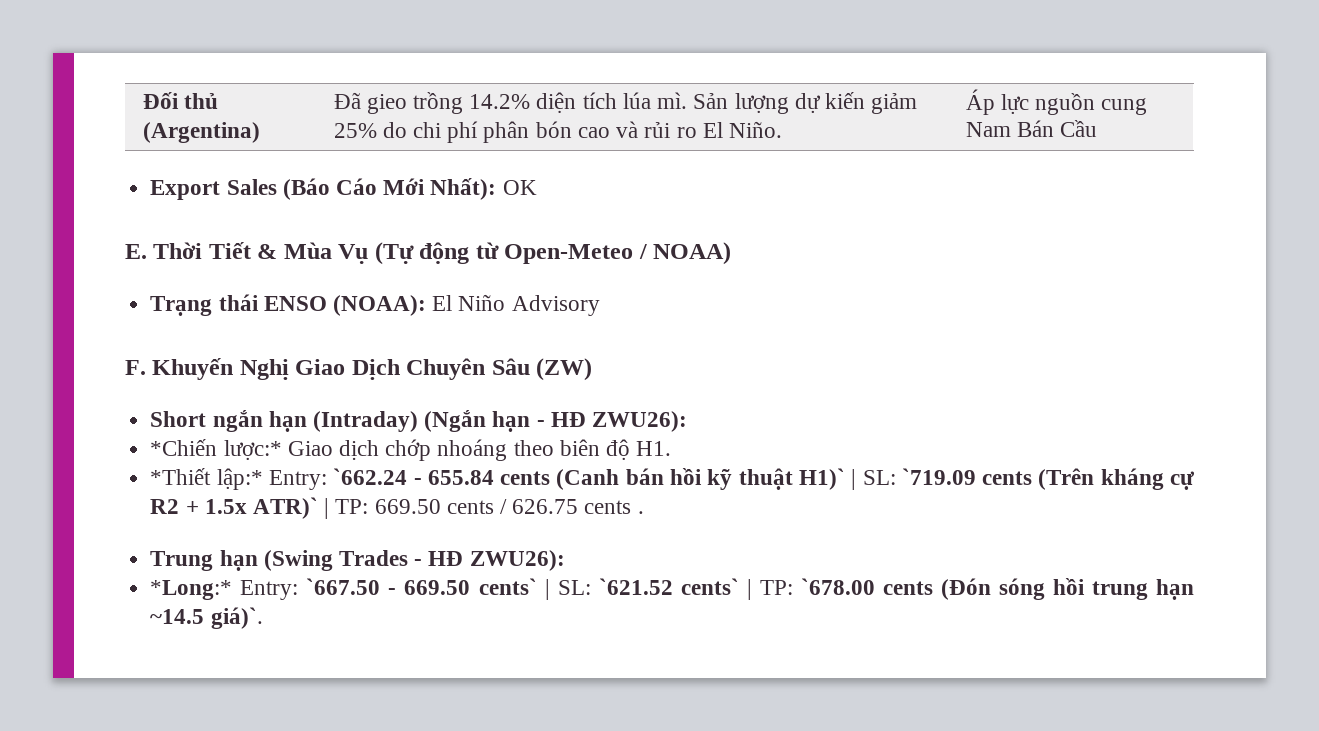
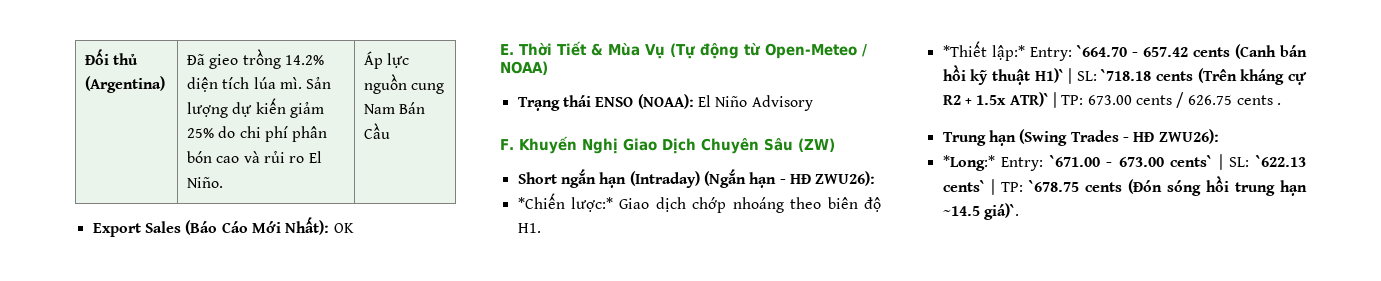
- *Thiết lập:* Entry: `662.24 - 655.84 cents (Canh bán hồi kỹ thuật H1)` | SL: `719.09 cents (Trên kháng cự R2 + 1.5x ATR)` | TP: 669.50 cents / 626.75 cents .
+ *Thiết lập:* Entry: `664.70 - 657.42 cents (Canh bán hồi kỹ thuật H1)` | SL: `718.18 cents (Trên kháng cự R2 + 1.5x ATR)` | TP: 673.00 cents / 626.75 cents .
- *Long:* Entry: `667.50 - 669.50 cents` | SL: `621.52 cents` | TP: `678.00 cents (Đón sóng hồi trung hạn ~14.5 giá)`.
+ *Long:* Entry: `671.00 - 673.00 cents` | SL: `622.13 cents` | TP: `678.75 cents (Đón sóng hồi trung hạn ~14.5 giá)`.

